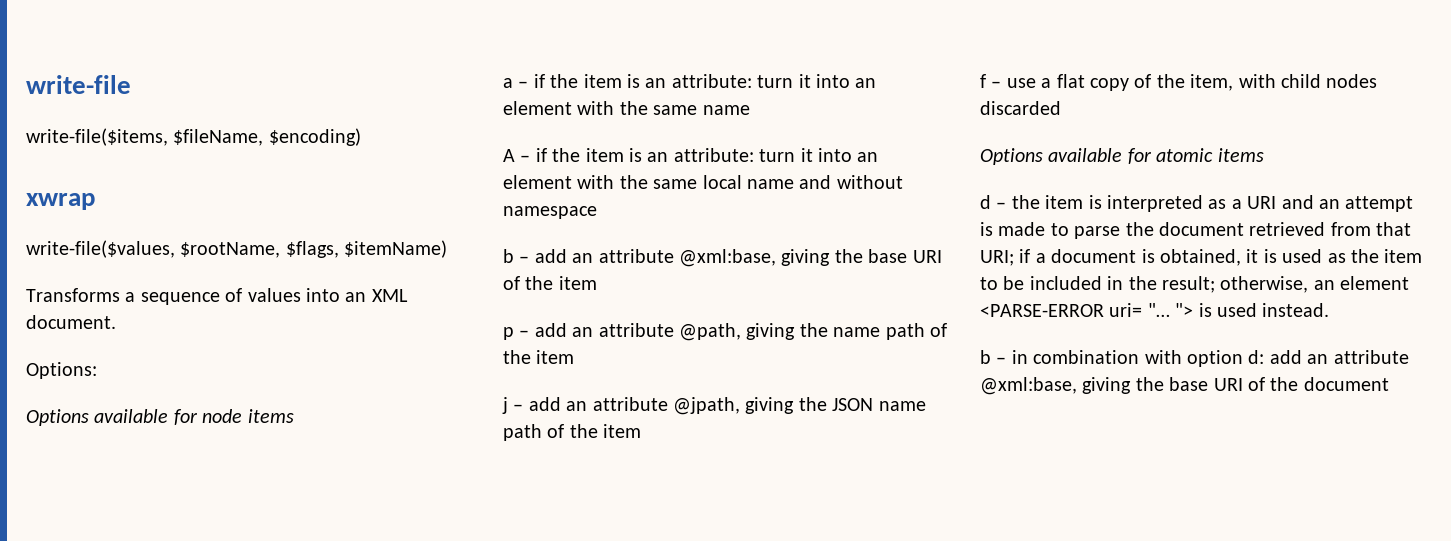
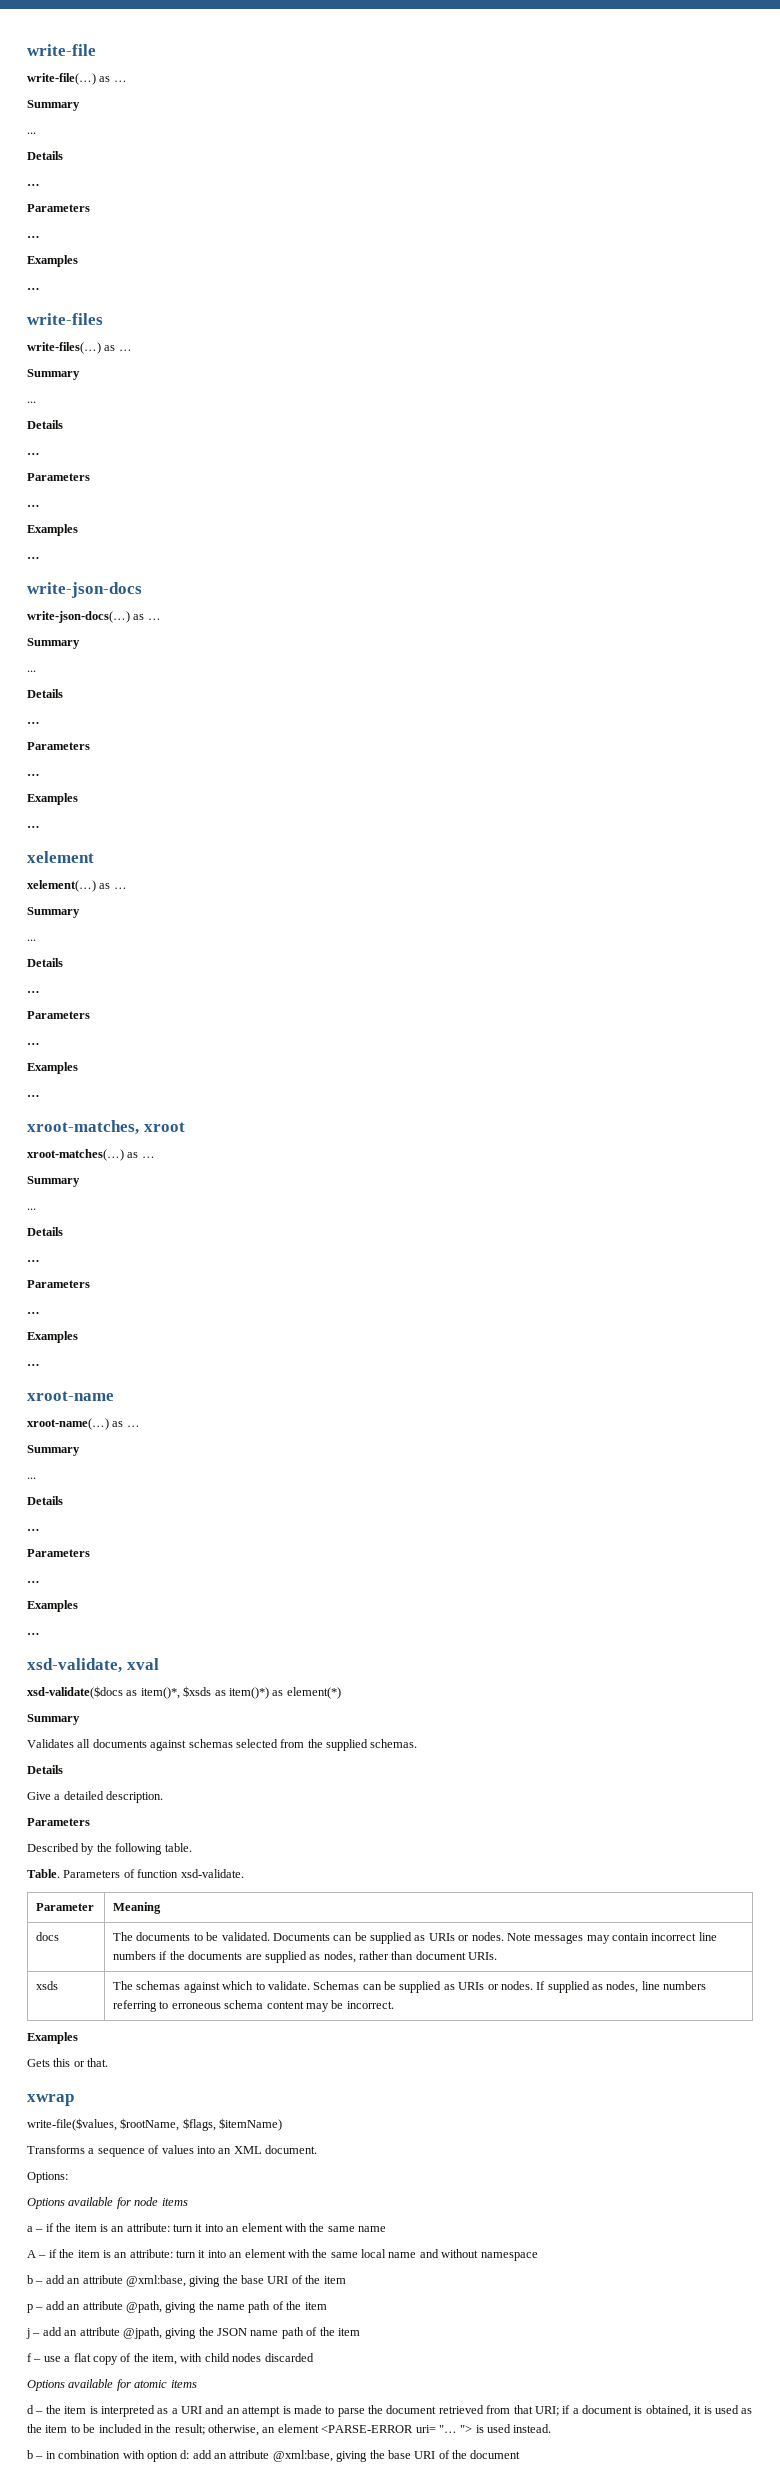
- write-file($items, $fileName, $encoding)
+ write-file(…) as …
+ Summary
+ ...
+ Details
+ …
+ Parameters
+ …
+ Examples
+ …
+ write-files
+ write-files(…) as …
+ Summary
+ ...
+ Details
+ …
+ Parameters
+ …
+ Examples
+ …
+ write-json-docs
+ write-json-docs(…) as …
+ Summary
+ ...
+ Details
+ …
+ Parameters
+ …
+ Examples
+ …
+ xelement
+ xelement(…) as …
+ Summary
+ ...
+ Details
+ …
+ Parameters
+ …
+ Examples
+ …
+ xroot-matches, xroot
+ xroot-matches(…) as …
+ Summary
+ ...
+ Details
+ …
+ Parameters
+ …
+ Examples
+ …
+ xroot-name
+ xroot-name(…) as …
+ Summary
+ ...
+ Details
+ …
+ Parameters
+ …
+ Examples
+ …
+ xsd-validate, xval
+ xsd-validate($docs as item()*, $xsds as item()*) as element(*)
+ Summary
+ Validates all documents against schemas selected from the supplied schemas.
+ Details
+ Give a detailed description.
+ Parameters
+ Described by the following table.
+ Table. Parameters of function xsd-validate.
+ Parameter | Meaning
+ docs | The documents to be validated. Documents can be supplied as URIs or nodes. Note messages may contain incorrect line numbers if the documents are supplied as nodes, rather than document URIs.
+ xsds | The schemas against which to validate. Schemas can be supplied as URIs or nodes. If supplied as nodes, line numbers referring to erroneous schema content may be incorrect.
+ Examples
+ Gets this or that.

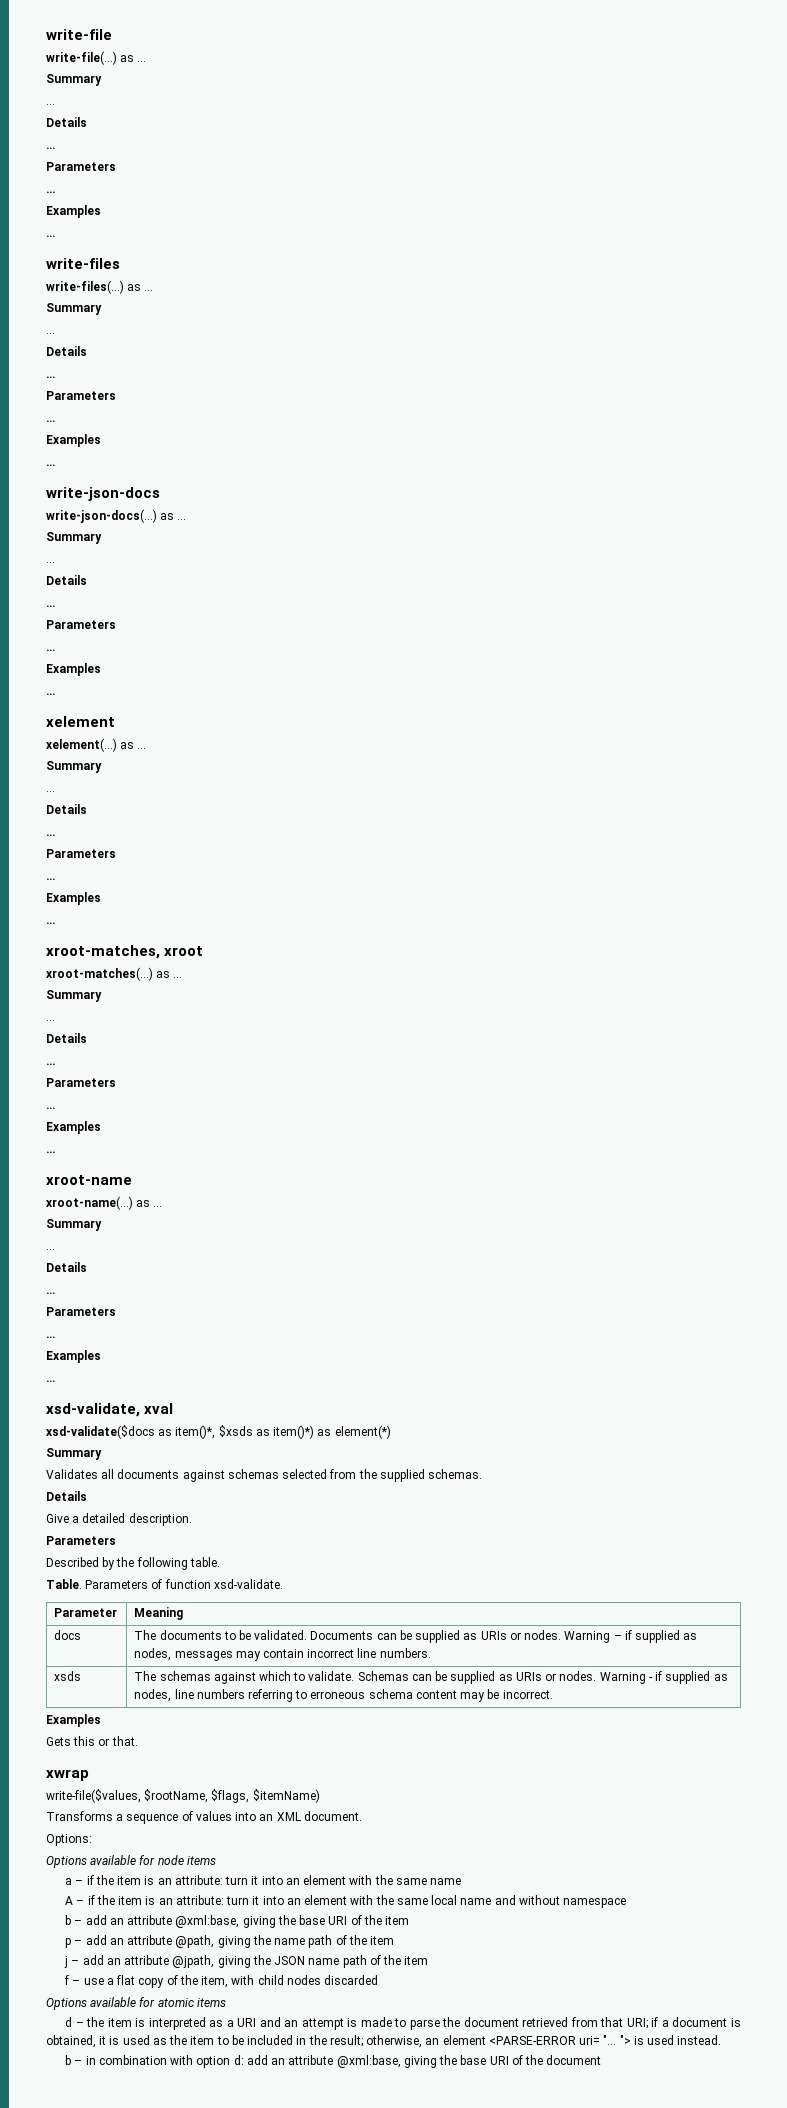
- docs | The documents to be validated. Documents can be supplied as URIs or nodes. Note messages may contain incorrect line numbers if the documents are supplied as nodes, rather than document URIs.
+ docs | The documents to be validated. Documents can be supplied as URIs or nodes. Warning – if supplied as nodes, messages may contain incorrect line numbers.
- xsds | The schemas against which to validate. Schemas can be supplied as URIs or nodes. If supplied as nodes, line numbers referring to erroneous schema content may be incorrect.
+ xsds | The schemas against which to validate. Schemas can be supplied as URIs or nodes. Warning - if supplied as nodes, line numbers referring to erroneous schema content may be incorrect.

